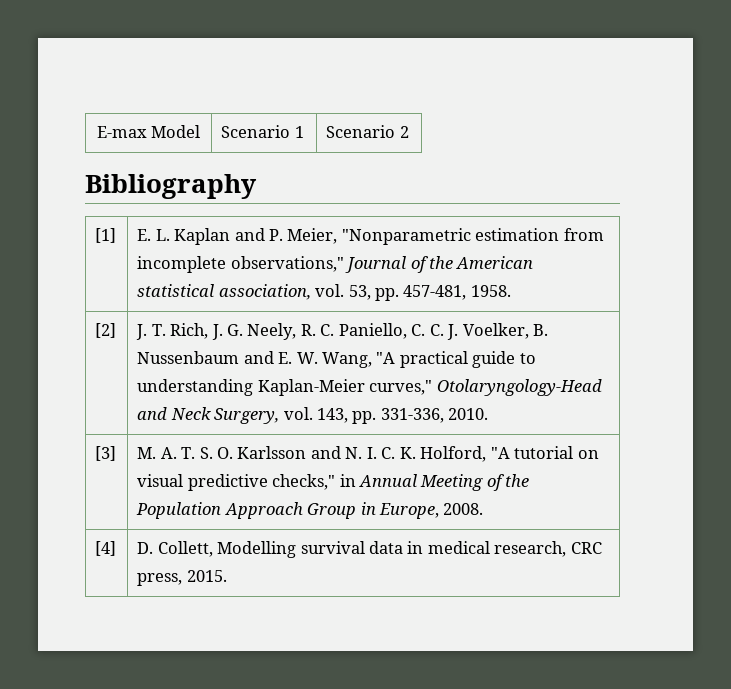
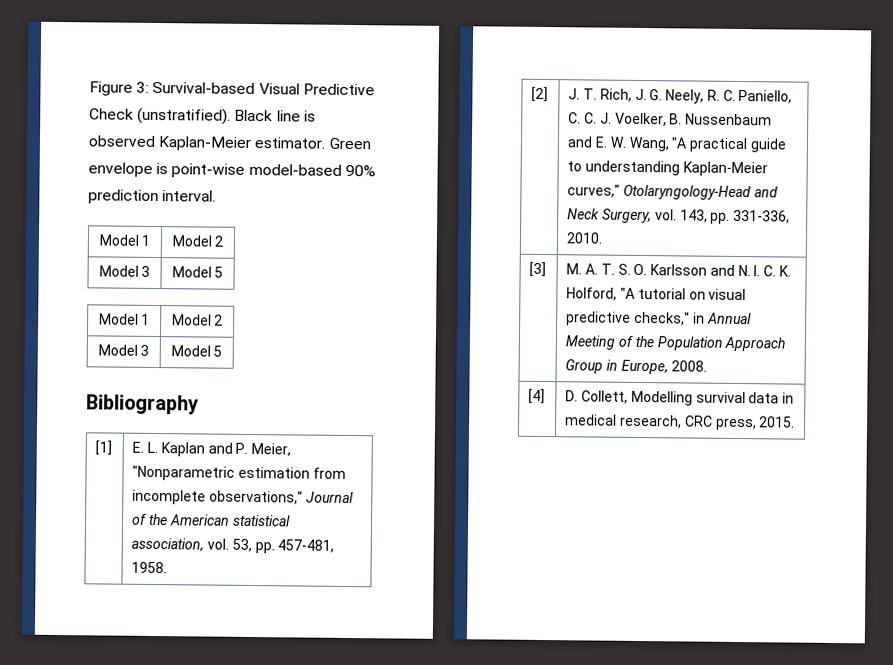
- E-max Model | Scenario 1 | Scenario 2
+ Figure 3: Survival-based Visual Predictive Check (unstratified). Black line is observed Kaplan-Meier estimator. Green envelope is point-wise model-based 90% prediction interval.
+ Model 1 | Model 2
+ Model 3 | Model 5
+ Model 1 | Model 2
+ Model 3 | Model 5

